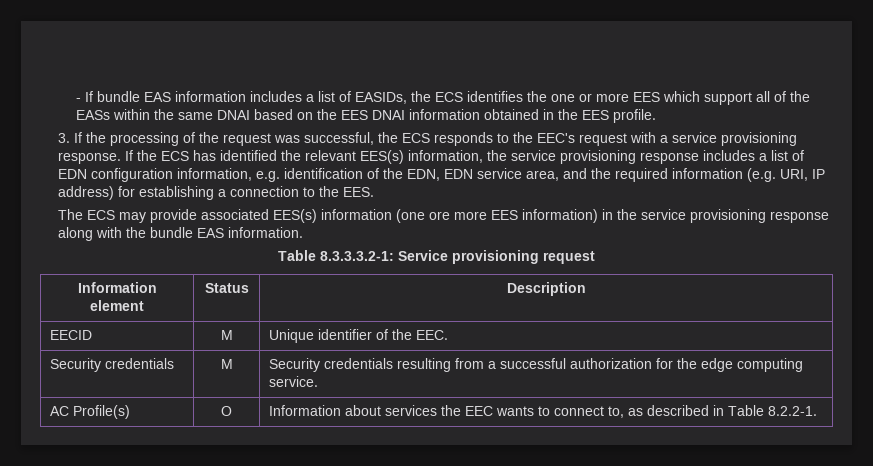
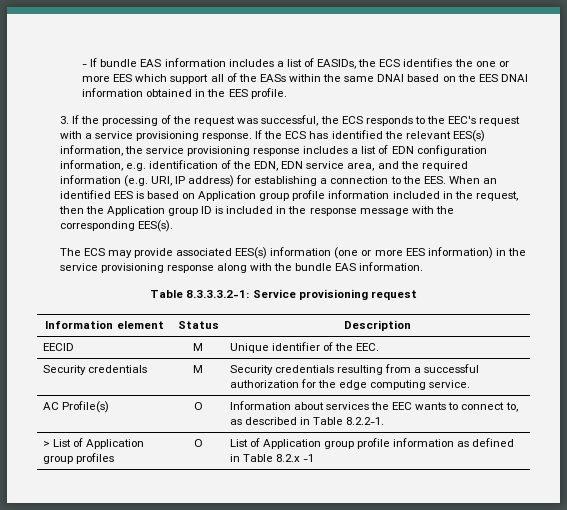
- If the ECS has identified the relevant EES(s) information, the service provisioning response includes a list of EDN configuration information, e.g. identification of the EDN, EDN service area, and the required information (e.g. URI, IP address) for establishing a connection to the EES.
+ If the ECS has identified the relevant EES(s) information, the service provisioning response includes a list of EDN configuration information, e.g. identification of the EDN, EDN service area, and the required information (e.g. URI, IP address) for establishing a connection to the EES. When an identified EES is based on Application group profile information included in the request, then the Application group ID is included in the response message with the corresponding EES(s).
- The ECS may provide associated EES(s) information (one ore more EES information) in the service provisioning response along with the bundle EAS information.
+ The ECS may provide associated EES(s) information (one or more EES information) in the service provisioning response along with the bundle EAS information.
+ > List of Application group profiles | O | List of Application group profile information as defined in Table 8.2.x -1

